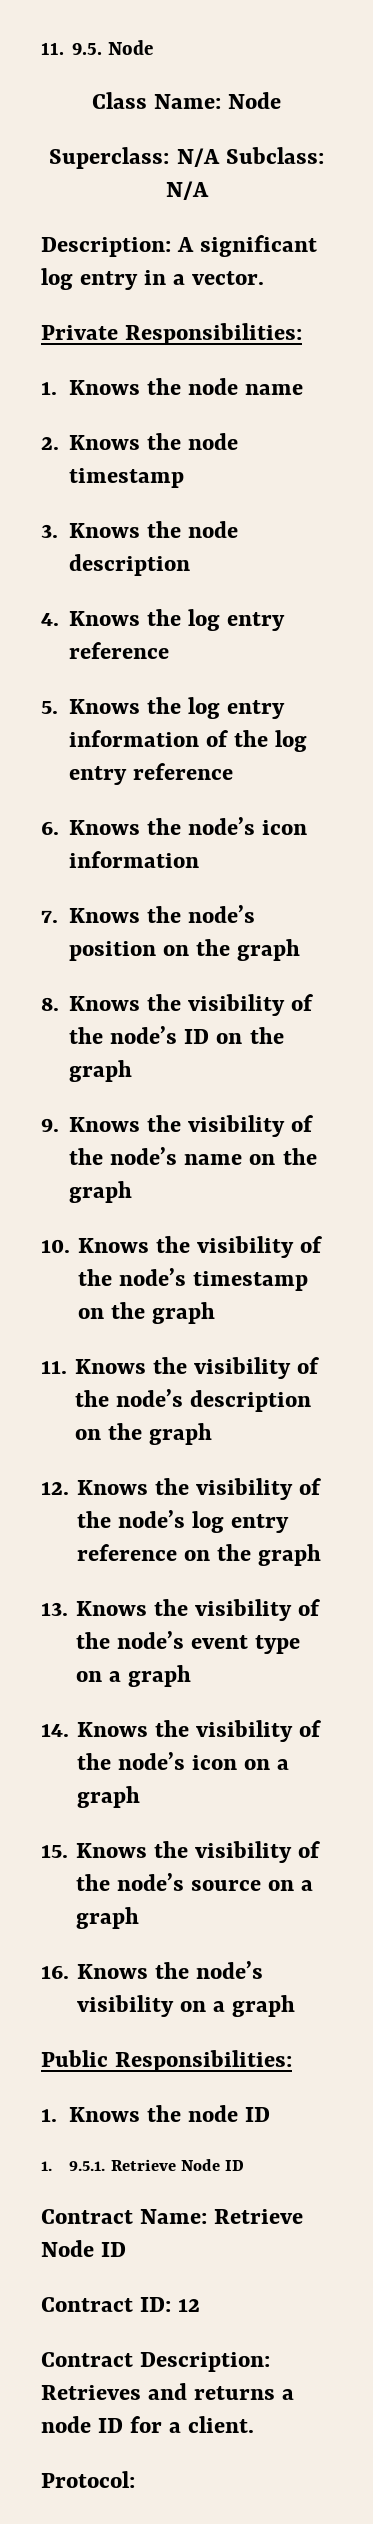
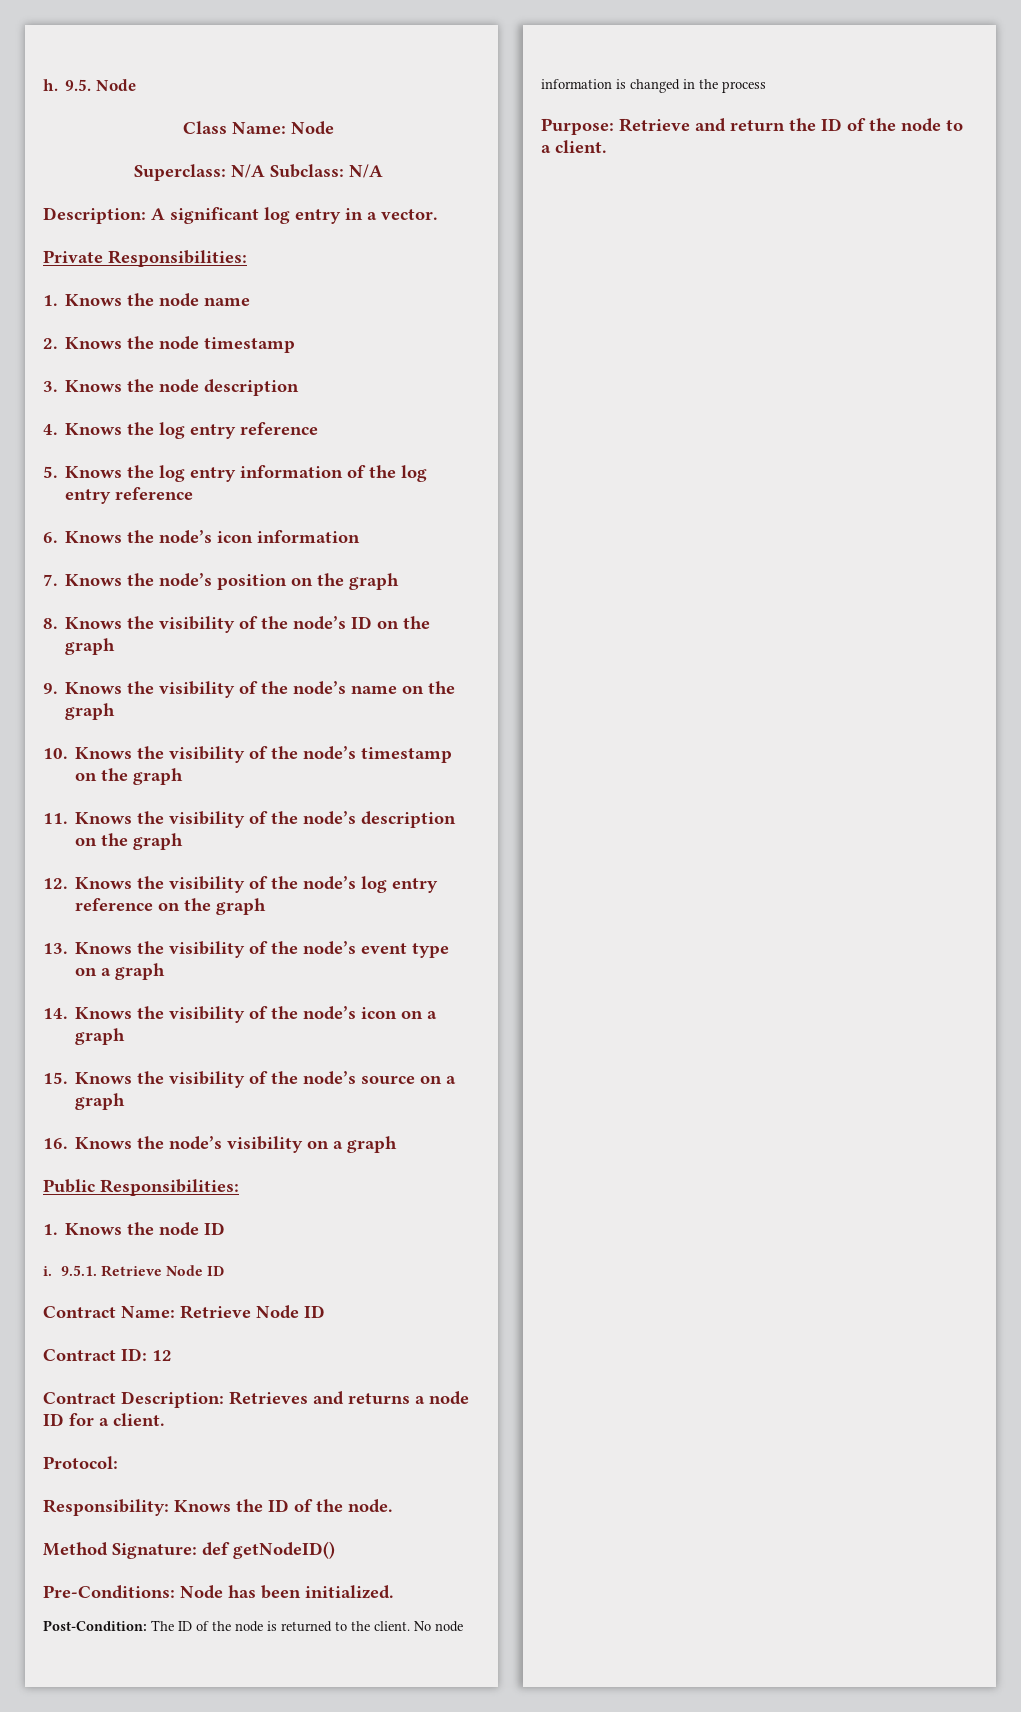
- 11. 9.5. Node
+ h. 9.5. Node
- 1. 9.5.1. Retrieve Node ID
+ i. 9.5.1. Retrieve Node ID
+ Responsibility: Knows the ID of the node.
+ Method Signature: def getNodeID()
+ Pre-Conditions: Node has been initialized.
+ Post-Condition: The ID of the node is returned to the client. No node information is changed in the process
+ Purpose: Retrieve and return the ID of the node to a client.

